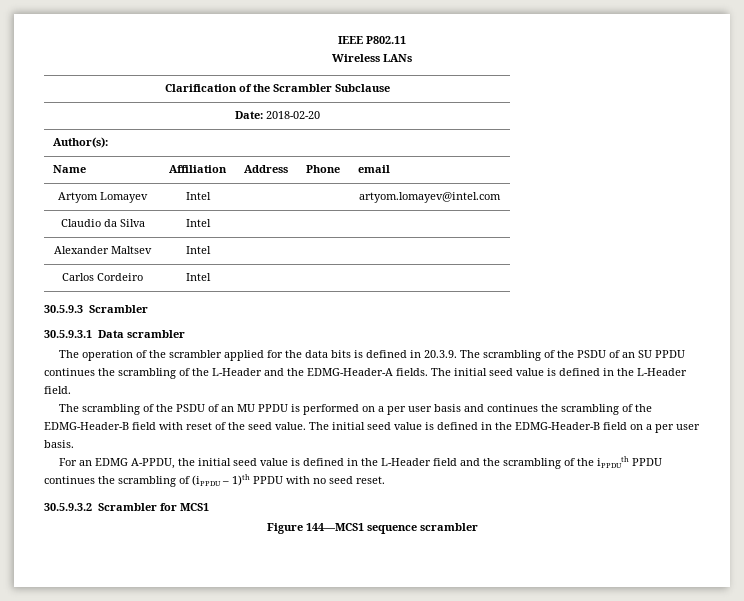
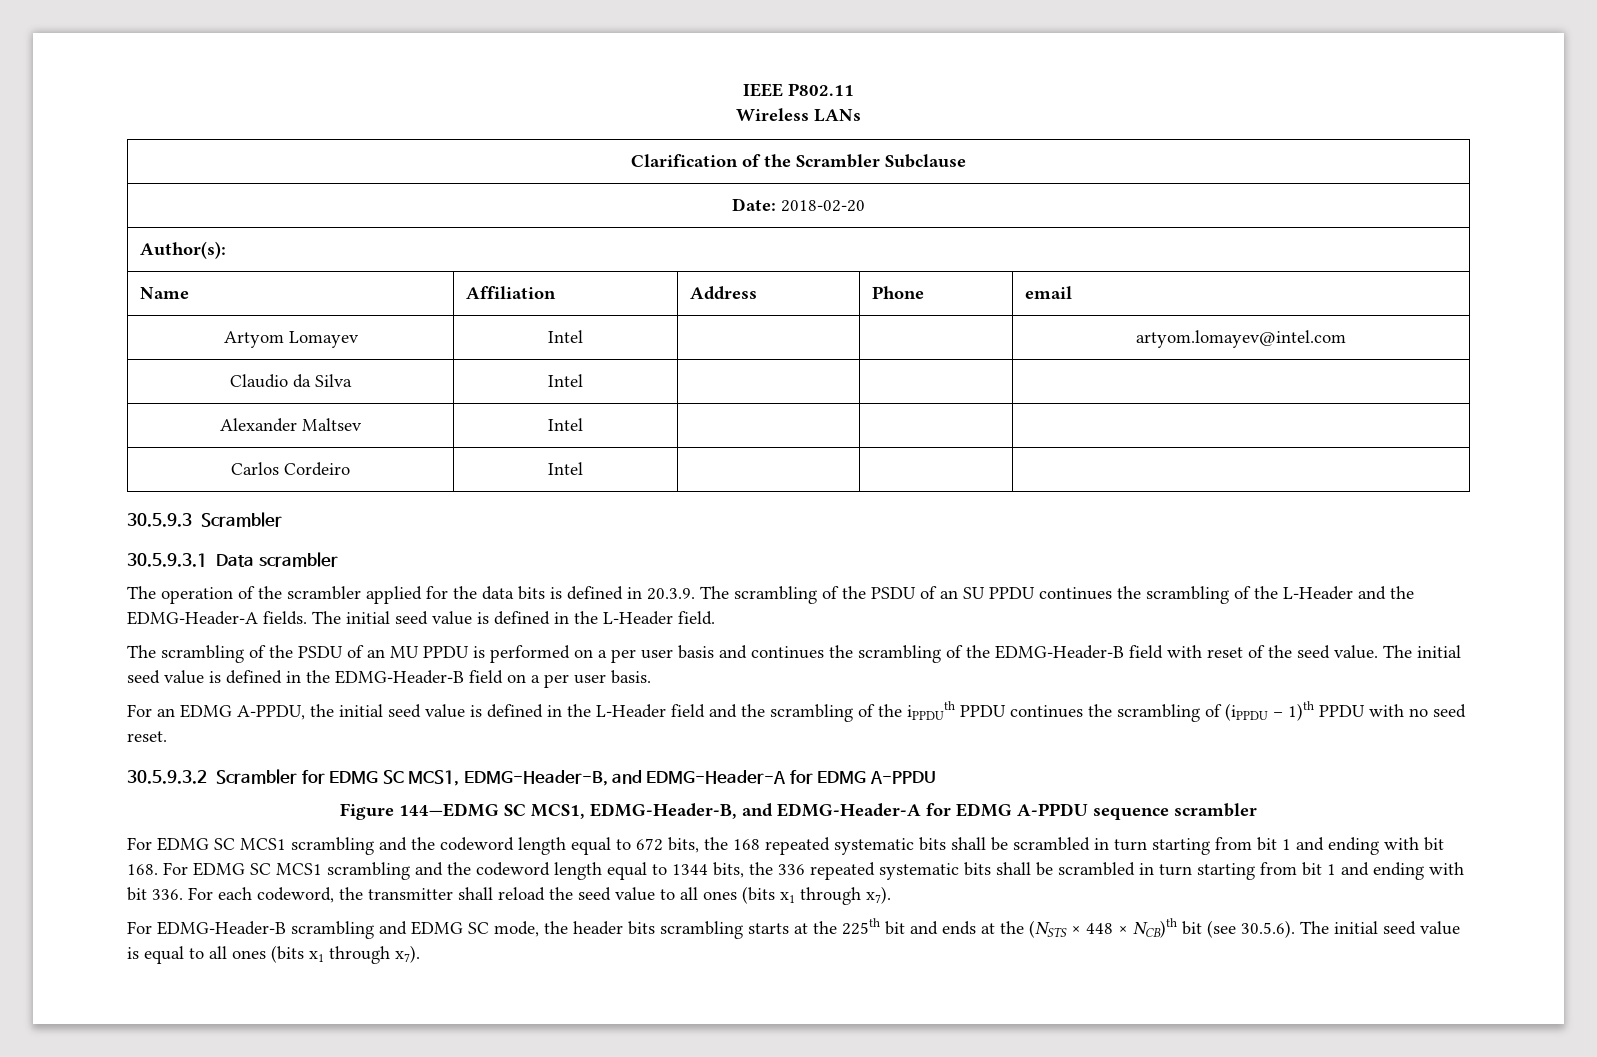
- 30.5.9.3.2 Scrambler for MCS1
- Figure 144—MCS1 sequence scrambler
+ 30.5.9.3.2 Scrambler for EDMG SC MCS1, EDMG-Header-B, and EDMG-Header-A for EDMG A-PPDU
+ Figure 144—EDMG SC MCS1, EDMG-Header-B, and EDMG-Header-A for EDMG A-PPDU sequence scrambler
+ For EDMG SC MCS1 scrambling and the codeword length equal to 672 bits, the 168 repeated systematic bits shall be scrambled in turn starting from bit 1 and ending with bit 168. For EDMG SC MCS1 scrambling and the codeword length equal to 1344 bits, the 336 repeated systematic bits shall be scrambled in turn starting from bit 1 and ending with bit 336. For each codeword, the transmitter shall reload the seed value to all ones (bits x1 through x7).
+ For EDMG-Header-B scrambling and EDMG SC mode, the header bits scrambling starts at the 225th bit and ends at the (NSTS × 448 × NCB)th bit (see 30.5.6). The initial seed value is equal to all ones (bits x1 through x7).

